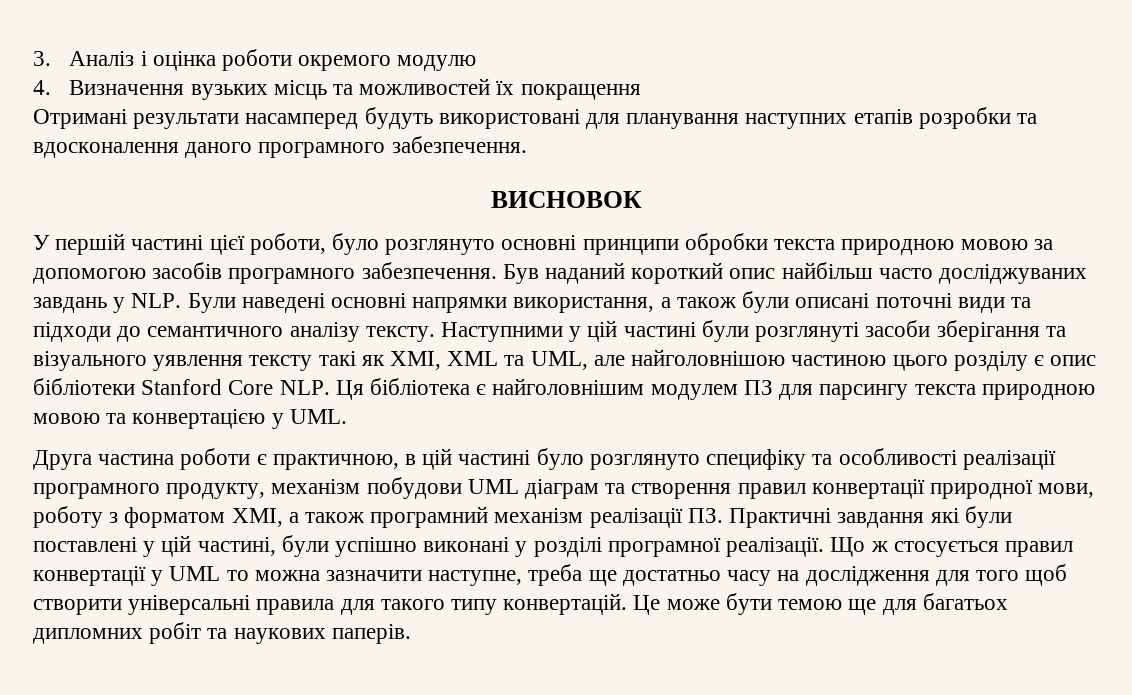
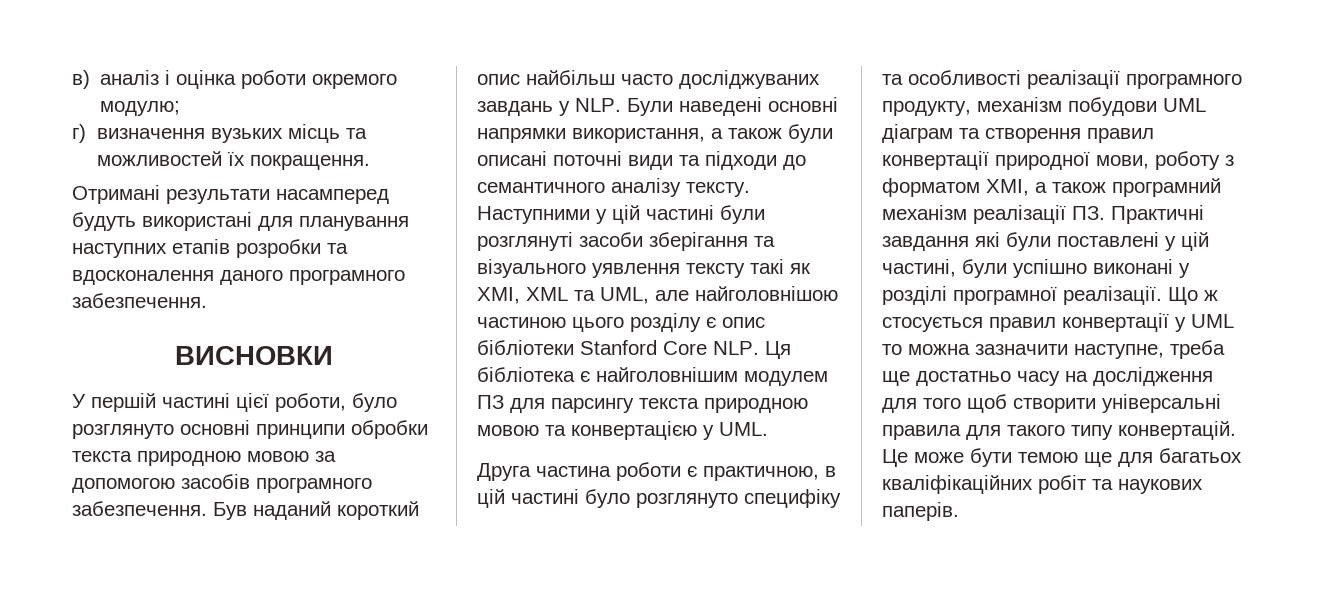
- 3. Аналіз і оцінка роботи окремого модулю
- 4. Визначення вузьких місць та можливостей їх покращення
+ в) аналіз і оцінка роботи окремого модулю;
+ г) визначення вузьких місць та можливостей їх покращення.
- Отримані результати насамперед будуть використовані для планування наступних етапів розробки та вдосконалення даного програмного забезпечення.
+ Отримані результати насамперед будуть використані для планування наступних етапів розробки та вдосконалення даного програмного забезпечення.
- ВИСНОВОК
+ ВИСНОВКИ
- Це може бути темою ще для багатьох дипломних робіт та наукових паперів.
+ Це може бути темою ще для багатьох кваліфікаційних робіт та наукових паперів.

